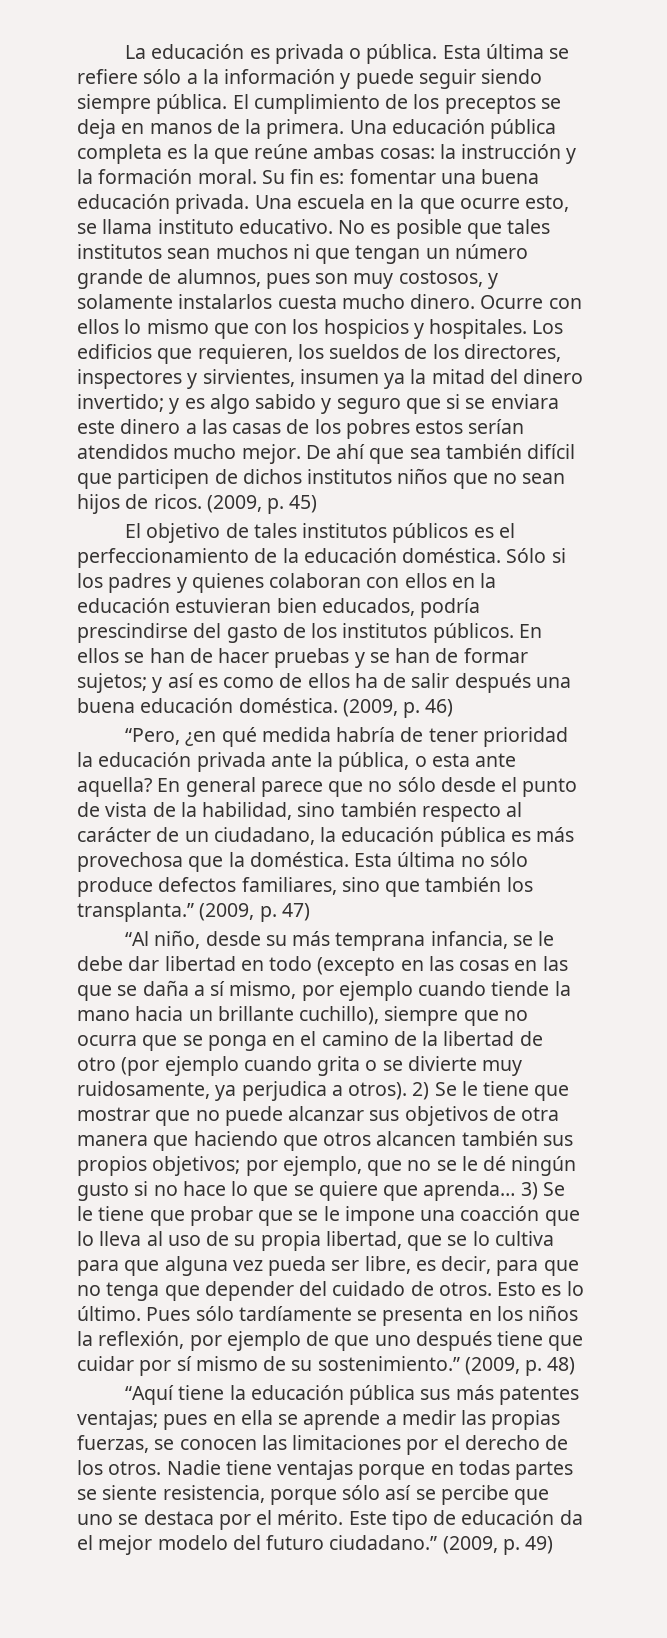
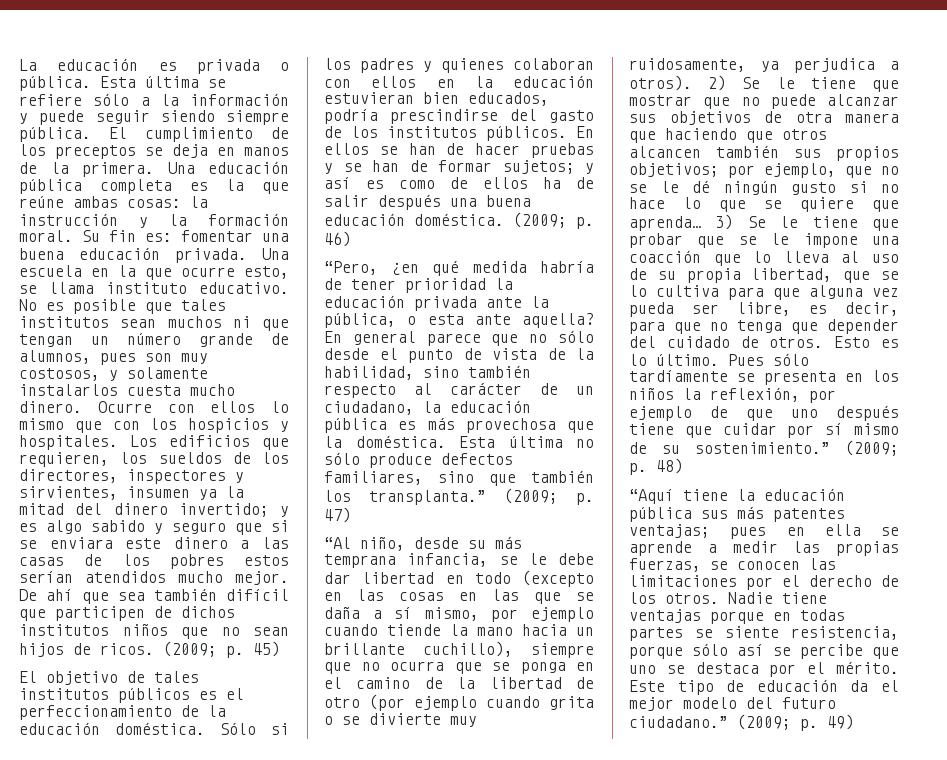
- (2009, p. 45)
+ (2009; p. 45)
- (2009, p. 46)
+ (2009; p. 46)
- (2009, p. 47)
+ (2009; p. 47)
- (2009, p. 48)
+ (2009; p. 48)
- (2009, p. 49)
+ (2009; p. 49)

